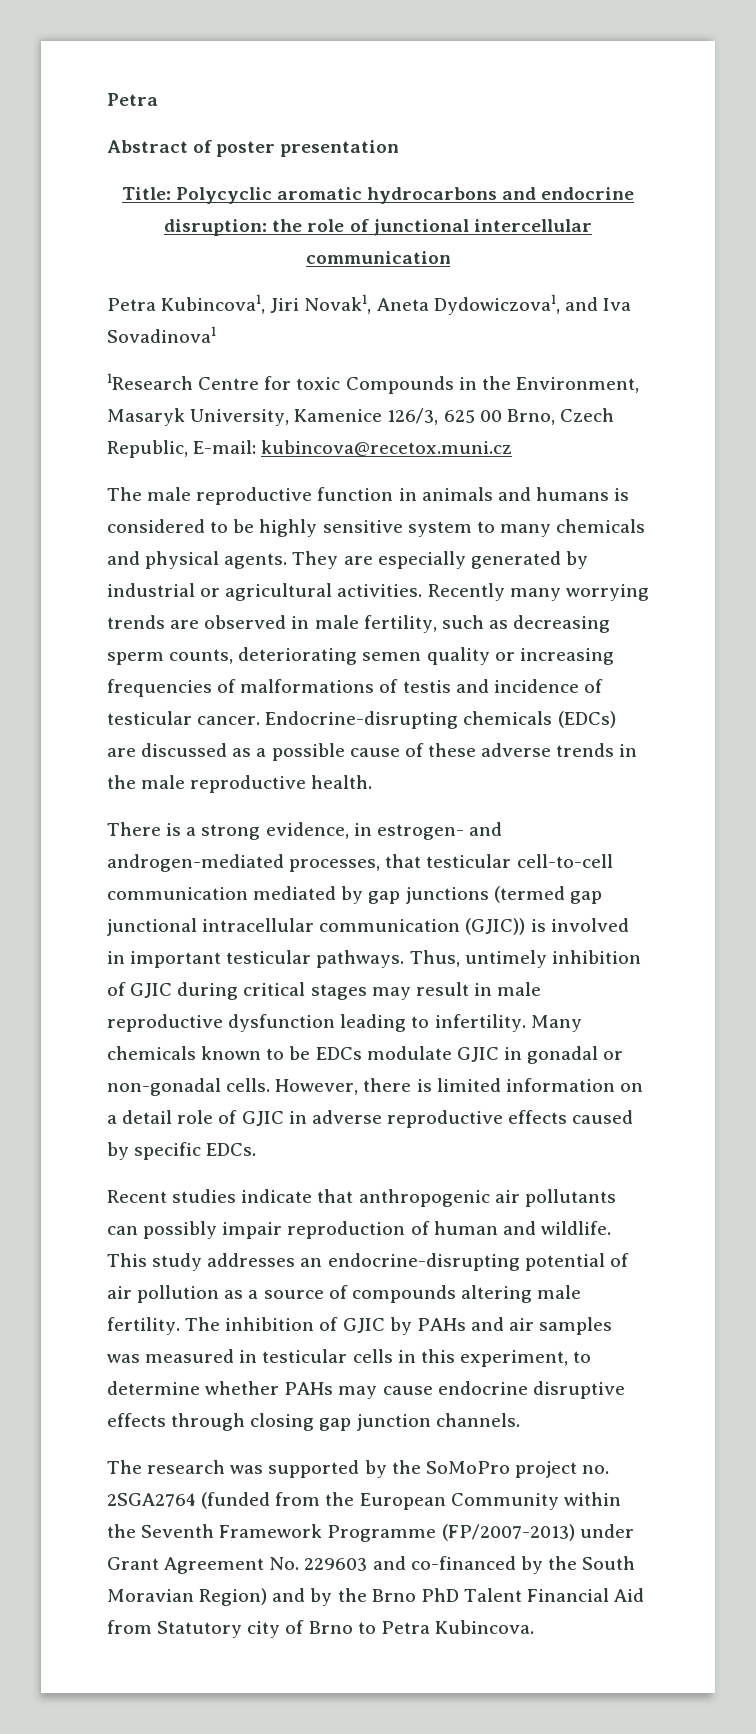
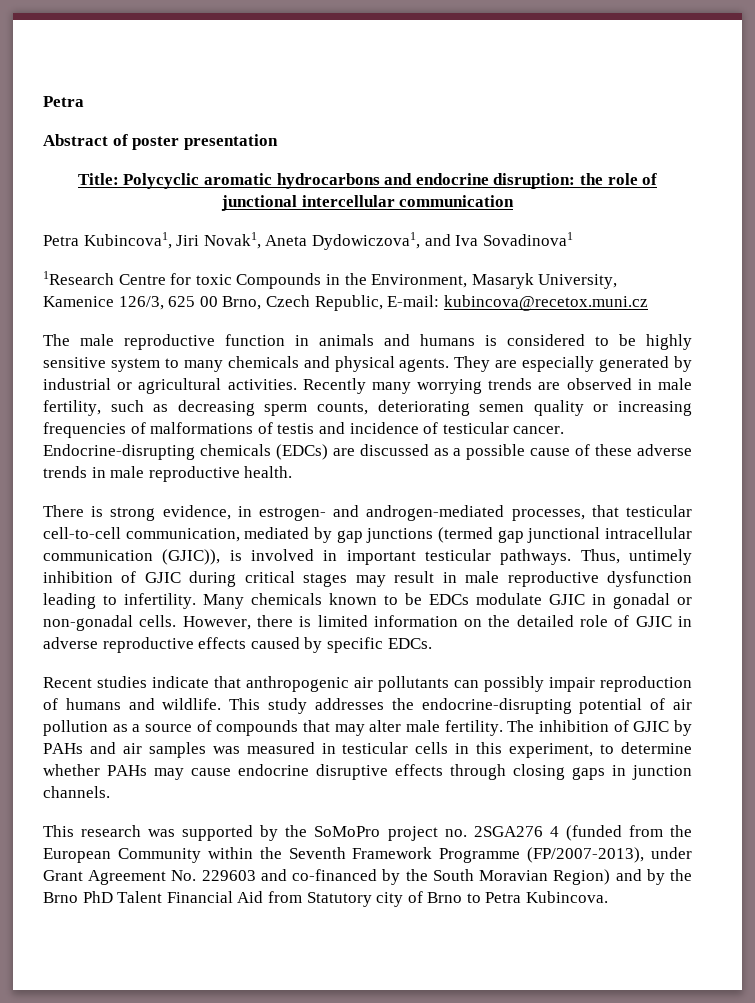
- Endocrine-disrupting chemicals (EDCs) are discussed as a possible cause of these adverse trends in the male reproductive health.
+ Endocrine-disrupting chemicals (EDCs) are discussed as a possible cause of these adverse trends in male reproductive health.
- There is a strong evidence, in estrogen- and androgen-mediated processes, that testicular cell-to-cell communication mediated by gap junctions (termed gap junctional intracellular communication (GJIC)) is involved in important testicular pathways.
+ There is strong evidence, in estrogen- and androgen-mediated processes, that testicular cell-to-cell communication, mediated by gap junctions (termed gap junctional intracellular communication (GJIC)), is involved in important testicular pathways.
- However, there is limited information on a detail role of GJIC in adverse reproductive effects caused by specific EDCs.
+ However, there is limited information on the detailed role of GJIC in adverse reproductive effects caused by specific EDCs.
- Recent studies indicate that anthropogenic air pollutants can possibly impair reproduction of human and wildlife.
+ Recent studies indicate that anthropogenic air pollutants can possibly impair reproduction of humans and wildlife.
- This study addresses an endocrine-disrupting potential of air pollution as a source of compounds altering male fertility.
+ This study addresses the endocrine-disrupting potential of air pollution as a source of compounds that may alter male fertility.
- The inhibition of GJIC by PAHs and air samples was measured in testicular cells in this experiment, to determine whether PAHs may cause endocrine disruptive effects through closing gap junction channels.
+ The inhibition of GJIC by PAHs and air samples was measured in testicular cells in this experiment, to determine whether PAHs may cause endocrine disruptive effects through closing gaps in junction channels.
- The research was supported by the SoMoPro project no. 2SGA2764 (funded from the European Community within the Seventh Framework Programme (FP/2007-2013) under Grant Agreement No. 229603 and co-financed by the South Moravian Region) and by the Brno PhD Talent Financial Aid from Statutory city of Brno to Petra Kubincova.
+ This research was supported by the SoMoPro project no. 2SGA276 4 (funded from the European Community within the Seventh Framework Programme (FP/2007-2013), under Grant Agreement No. 229603 and co-financed by the South Moravian Region) and by the Brno PhD Talent Financial Aid from Statutory city of Brno to Petra Kubincova.

